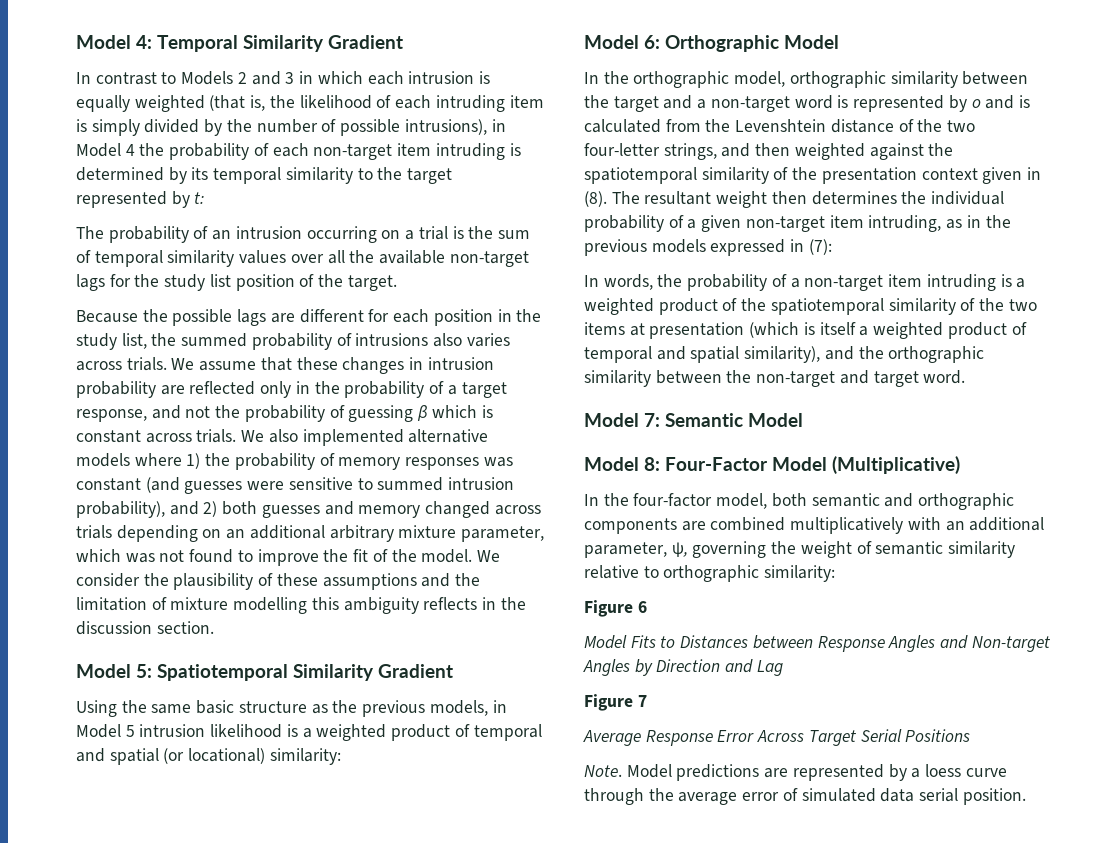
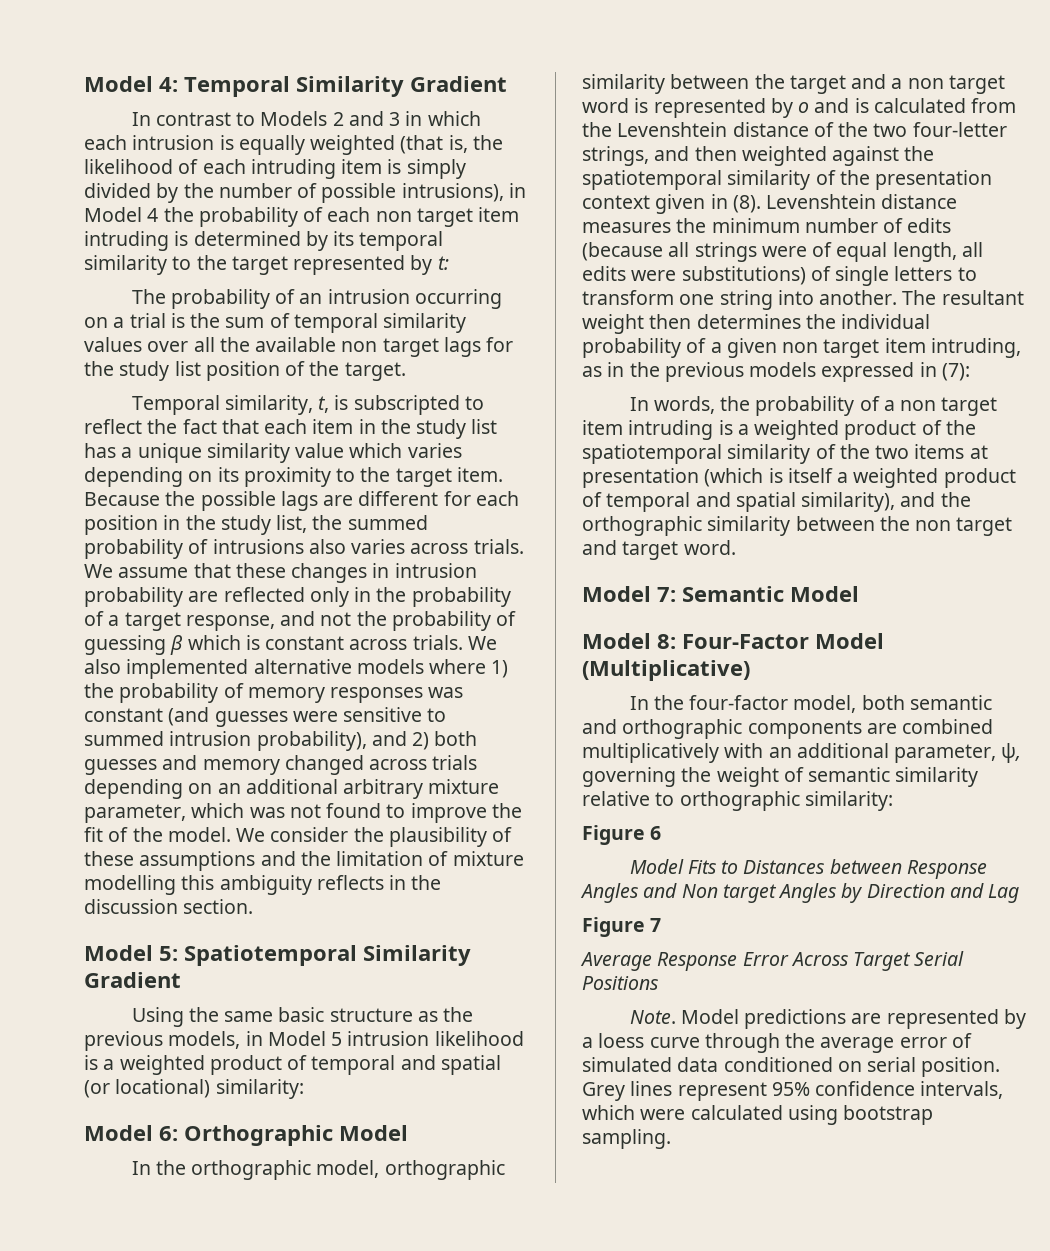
- In contrast to Models 2 and 3 in which each intrusion is equally weighted (that is, the likelihood of each intruding item is simply divided by the number of possible intrusions), in Model 4 the probability of each non-target item intruding is determined by its temporal similarity to the target represented by t:
+ In contrast to Models 2 and 3 in which each intrusion is equally weighted (that is, the likelihood of each intruding item is simply divided by the number of possible intrusions), in Model 4 the probability of each non target item intruding is determined by its temporal similarity to the target represented by t:
- The probability of an intrusion occurring on a trial is the sum of temporal similarity values over all the available non-target lags for the study list position of the target.
+ The probability of an intrusion occurring on a trial is the sum of temporal similarity values over all the available non target lags for the study list position of the target.
+ Temporal similarity, t, is subscripted to reflect the fact that each item in the study list has a unique similarity value which varies depending on its proximity to the target item.
- In the orthographic model, orthographic similarity between the target and a non-target word is represented by o and is calculated from the Levenshtein distance of the two four-letter strings, and then weighted against the spatiotemporal similarity of the presentation context given in (8).
+ In the orthographic model, orthographic similarity between the target and a non target word is represented by o and is calculated from the Levenshtein distance of the two four-letter strings, and then weighted against the spatiotemporal similarity of the presentation context given in (8).
+ Levenshtein distance measures the minimum number of edits (because all strings were of equal length, all edits were substitutions) of single letters to transform one string into another.
- The resultant weight then determines the individual probability of a given non-target item intruding, as in the previous models expressed in (7):
+ The resultant weight then determines the individual probability of a given non target item intruding, as in the previous models expressed in (7):
- In words, the probability of a non-target item intruding is a weighted product of the spatiotemporal similarity of the two items at presentation (which is itself a weighted product of temporal and spatial similarity), and the orthographic similarity between the non-target and target word.
+ In words, the probability of a non target item intruding is a weighted product of the spatiotemporal similarity of the two items at presentation (which is itself a weighted product of temporal and spatial similarity), and the orthographic similarity between the non target and target word.
- Model Fits to Distances between Response Angles and Non-target Angles by Direction and Lag
+ Model Fits to Distances between Response Angles and Non target Angles by Direction and Lag
- Model predictions are represented by a loess curve through the average error of simulated data serial position.
+ Model predictions are represented by a loess curve through the average error of simulated data conditioned on serial position. Grey lines represent 95% confidence intervals, which were calculated using bootstrap sampling.

